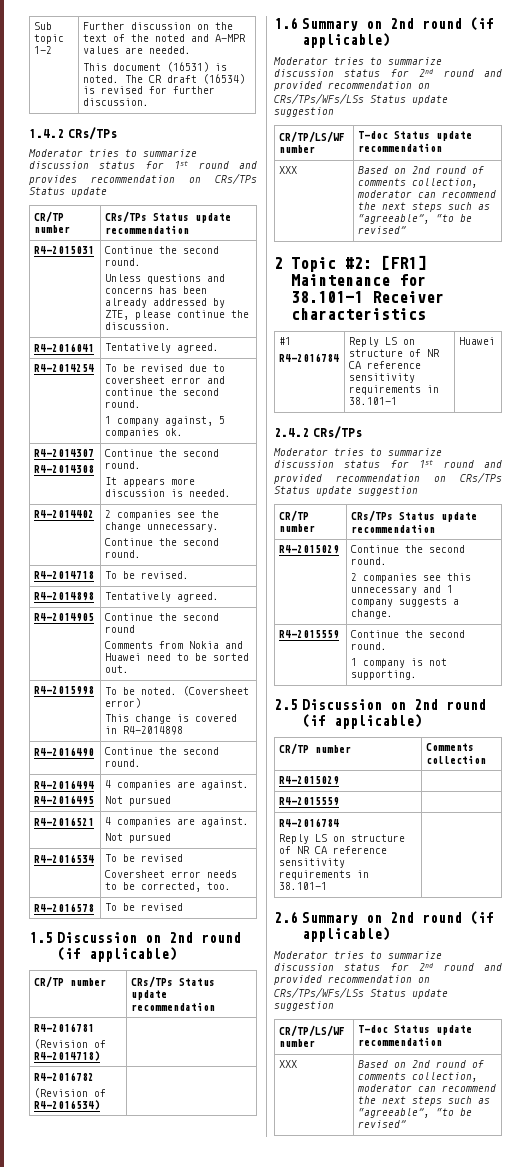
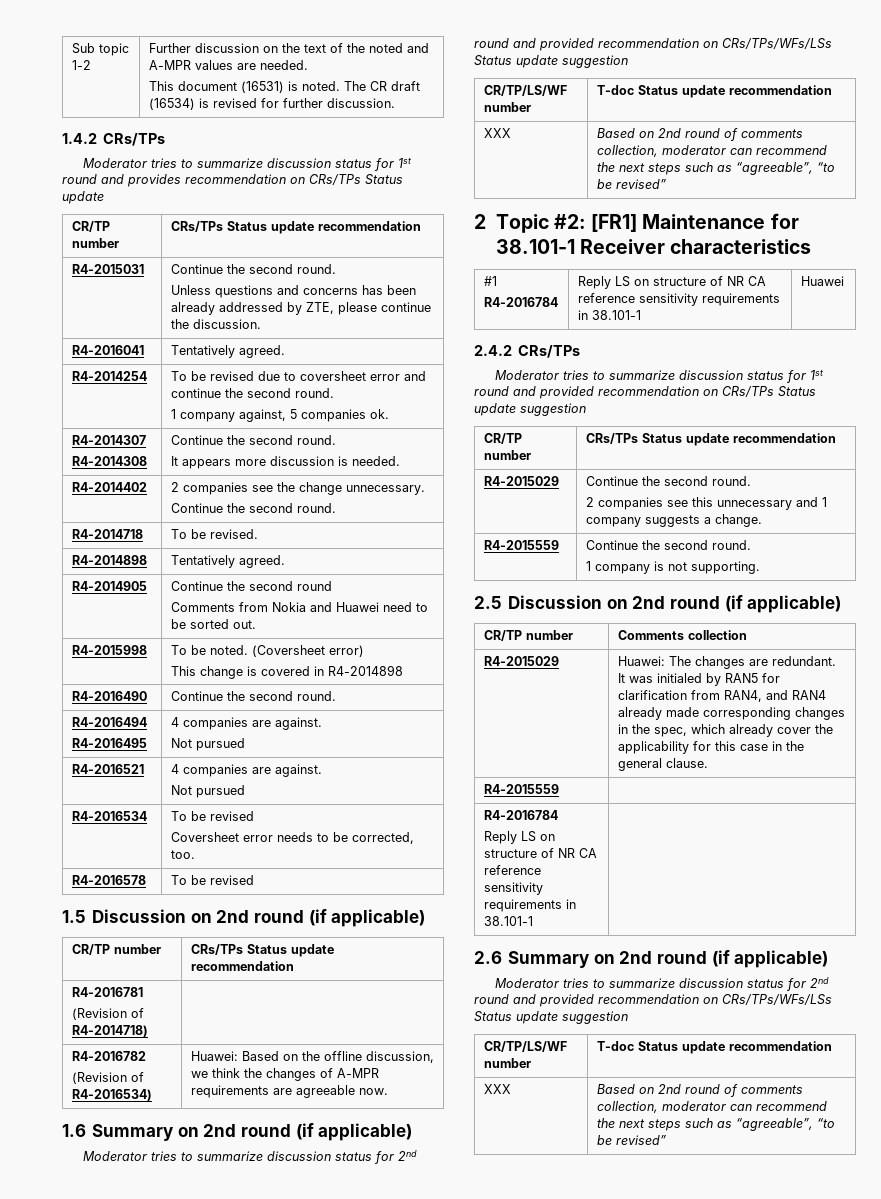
  R4-2016782
- (Revision of R4-2016534) |
+ (Revision of R4-2016534) | Huawei: Based on the offline discussion, we think the changes of A-MPR requirements are agreeable now.
  CR/TP number | Comments collection
- R4-2015029 |
+ R4-2015029 | Huawei: The changes are redundant. It was initialed by RAN5 for clarification from RAN4, and RAN4 already made corresponding changes in the spec, which already cover the applicability for this case in the general clause.

